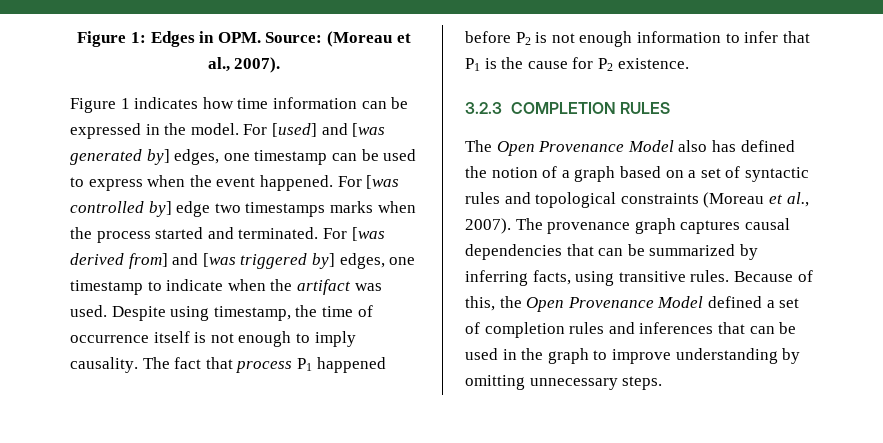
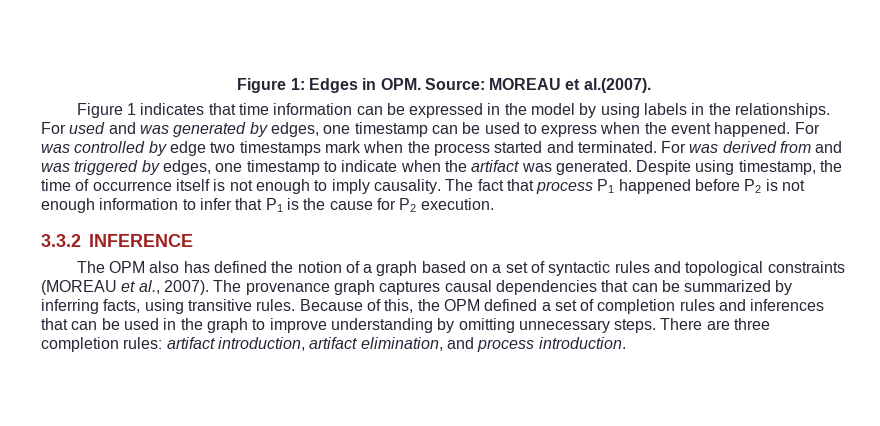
- Figure 1: Edges in OPM. Source: (Moreau et al., 2007).
+ Figure 1: Edges in OPM. Source: MOREAU et al.(2007).
- Figure 1 indicates how time information can be expressed in the model. For [used] and [was generated by] edges, one timestamp can be used to express when the event happened.
+ Figure 1 indicates that time information can be expressed in the model by using labels in the relationships. For used and was generated by edges, one timestamp can be used to express when the event happened.
- For [was controlled by] edge two timestamps marks when the process started and terminated.
+ For was controlled by edge two timestamps mark when the process started and terminated.
- For [was derived from] and [was triggered by] edges, one timestamp to indicate when the artifact was used.
+ For was derived from and was triggered by edges, one timestamp to indicate when the artifact was generated.
- The fact that process P1 happened before P2 is not enough information to infer that P1 is the cause for P2 existence.
- 3.2.3 COMPLETION RULES
- The Open Provenance Model also has defined the notion of a graph based on a set of syntactic rules and topological constraints (Moreau et al., 2007).
+ The fact that process P1 happened before P2 is not enough information to infer that P1 is the cause for P2 execution.
+ 3.3.2 INFERENCE
+ The OPM also has defined the notion of a graph based on a set of syntactic rules and topological constraints (MOREAU et al., 2007).
- Because of this, the Open Provenance Model defined a set of completion rules and inferences that can be used in the graph to improve understanding by omitting unnecessary steps.
+ Because of this, the OPM defined a set of completion rules and inferences that can be used in the graph to improve understanding by omitting unnecessary steps.
+ There are three completion rules: artifact introduction, artifact elimination, and process introduction.

